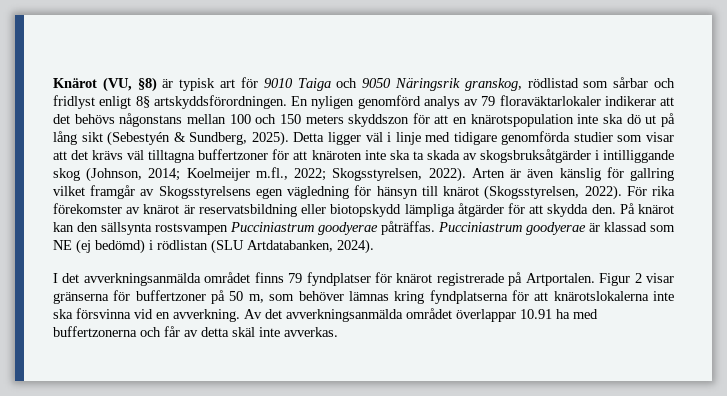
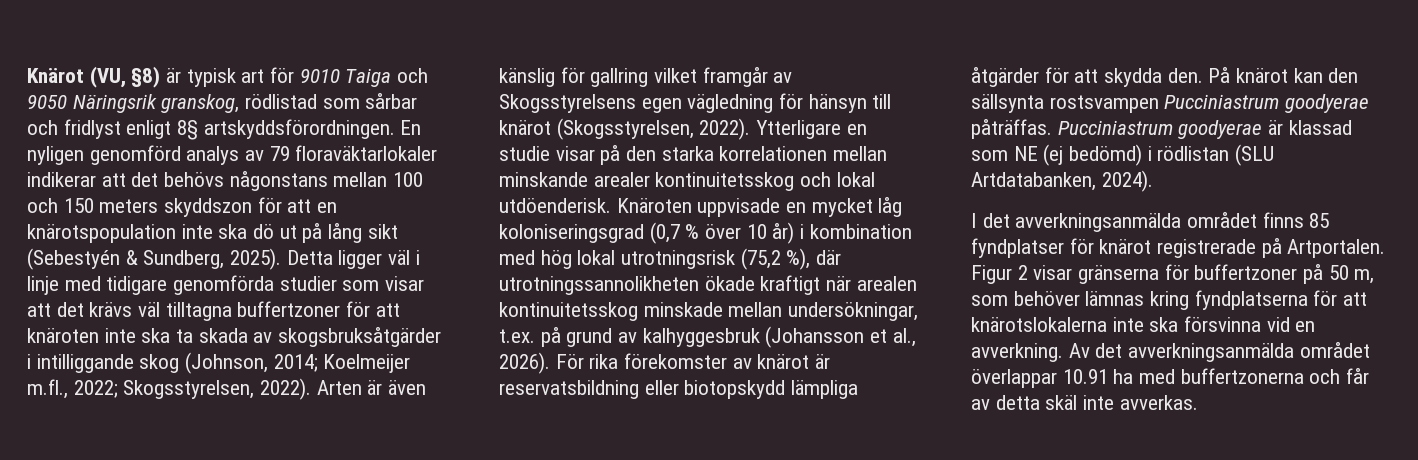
+ Ytterligare en studie visar på den starka korrelationen mellan minskande arealer kontinuitetsskog och lokal utdöenderisk. Knäroten uppvisade en mycket låg koloniseringsgrad (0,7 % över 10 år) i kombination med hög lokal utrotningsrisk (75,2 %), där utrotningssannolikheten ökade kraftigt när arealen kontinuitetsskog minskade mellan undersökningar, t.ex. på grund av kalhyggesbruk (Johansson et al., 2026).
- I det avverkningsanmälda området finns 79 fyndplatser för knärot registrerade på Artportalen.
+ I det avverkningsanmälda området finns 85 fyndplatser för knärot registrerade på Artportalen.

